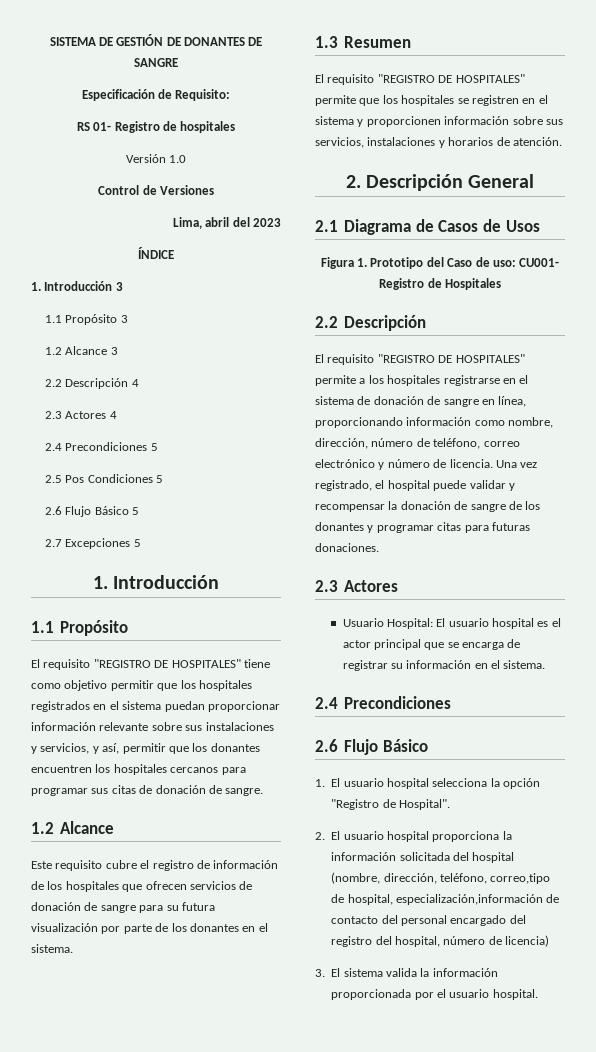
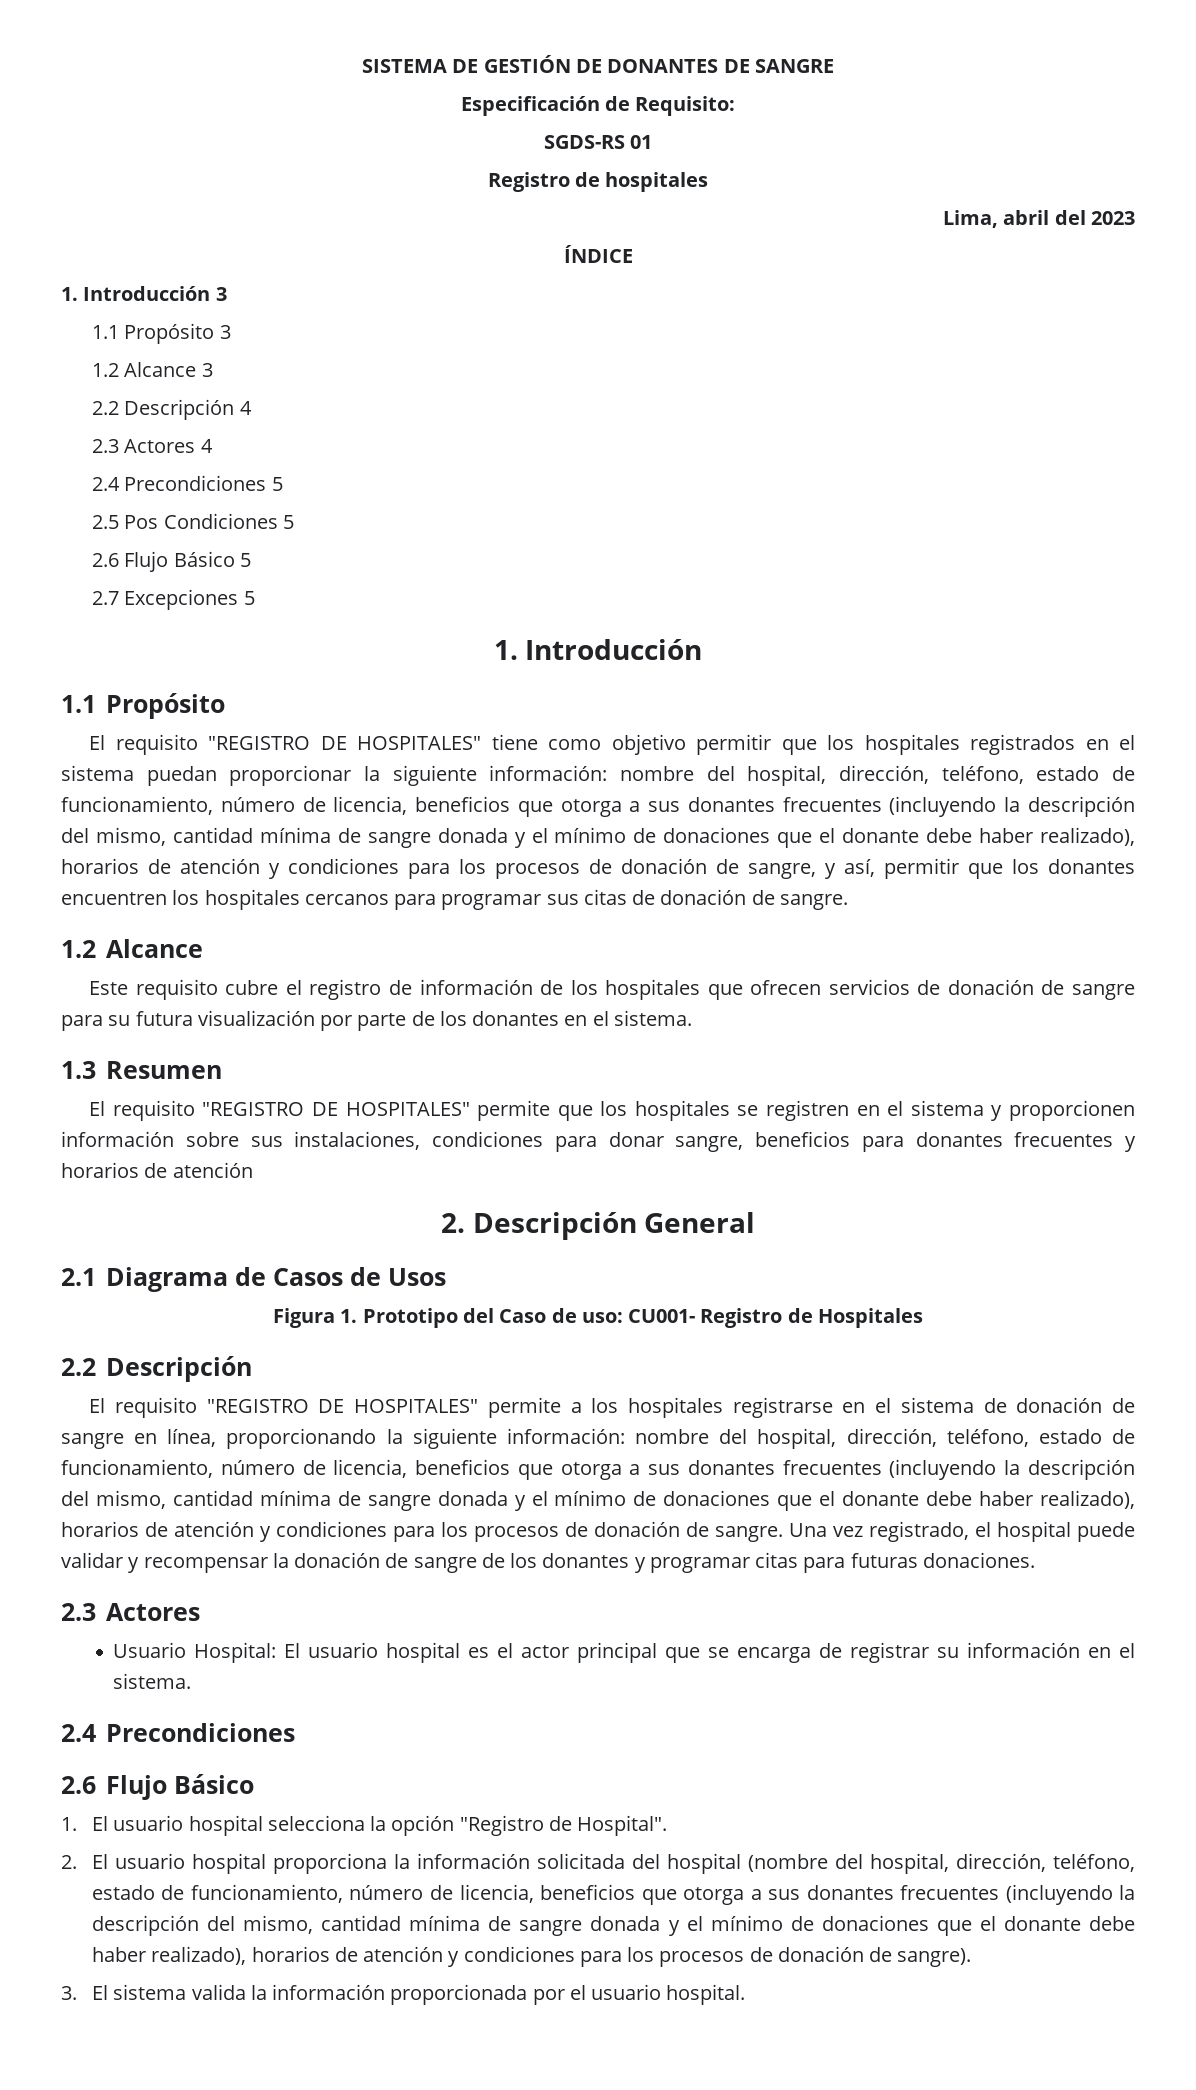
- RS 01- Registro de hospitales
+ SGDS-RS 01
+ Registro de hospitales
- Versión 1.0
- Control de Versiones
- El requisito "REGISTRO DE HOSPITALES" tiene como objetivo permitir que los hospitales registrados en el sistema puedan proporcionar información relevante sobre sus instalaciones y servicios, y así, permitir que los donantes encuentren los hospitales cercanos para programar sus citas de donación de sangre.
+ El requisito "REGISTRO DE HOSPITALES" tiene como objetivo permitir que los hospitales registrados en el sistema puedan proporcionar la siguiente información: nombre del hospital, dirección, teléfono, estado de funcionamiento, número de licencia, beneficios que otorga a sus donantes frecuentes (incluyendo la descripción del mismo, cantidad mínima de sangre donada y el mínimo de donaciones que el donante debe haber realizado), horarios de atención y condiciones para los procesos de donación de sangre, y así, permitir que los donantes encuentren los hospitales cercanos para programar sus citas de donación de sangre.
- El requisito "REGISTRO DE HOSPITALES" permite que los hospitales se registren en el sistema y proporcionen información sobre sus servicios, instalaciones y horarios de atención.
+ El requisito "REGISTRO DE HOSPITALES" permite que los hospitales se registren en el sistema y proporcionen información sobre sus instalaciones, condiciones para donar sangre, beneficios para donantes frecuentes y horarios de atención
- El requisito "REGISTRO DE HOSPITALES" permite a los hospitales registrarse en el sistema de donación de sangre en línea, proporcionando información como nombre, dirección, número de teléfono, correo electrónico y número de licencia.
+ El requisito "REGISTRO DE HOSPITALES" permite a los hospitales registrarse en el sistema de donación de sangre en línea, proporcionando la siguiente información: nombre del hospital, dirección, teléfono, estado de funcionamiento, número de licencia, beneficios que otorga a sus donantes frecuentes (incluyendo la descripción del mismo, cantidad mínima de sangre donada y el mínimo de donaciones que el donante debe haber realizado), horarios de atención y condiciones para los procesos de donación de sangre.
- 2. El usuario hospital proporciona la información solicitada del hospital (nombre, dirección, teléfono, correo,tipo de hospital, especialización,información de contacto del personal encargado del registro del hospital, número de licencia)
+ 2. El usuario hospital proporciona la información solicitada del hospital (nombre del hospital, dirección, teléfono, estado de funcionamiento, número de licencia, beneficios que otorga a sus donantes frecuentes (incluyendo la descripción del mismo, cantidad mínima de sangre donada y el mínimo de donaciones que el donante debe haber realizado), horarios de atención y condiciones para los procesos de donación de sangre).

